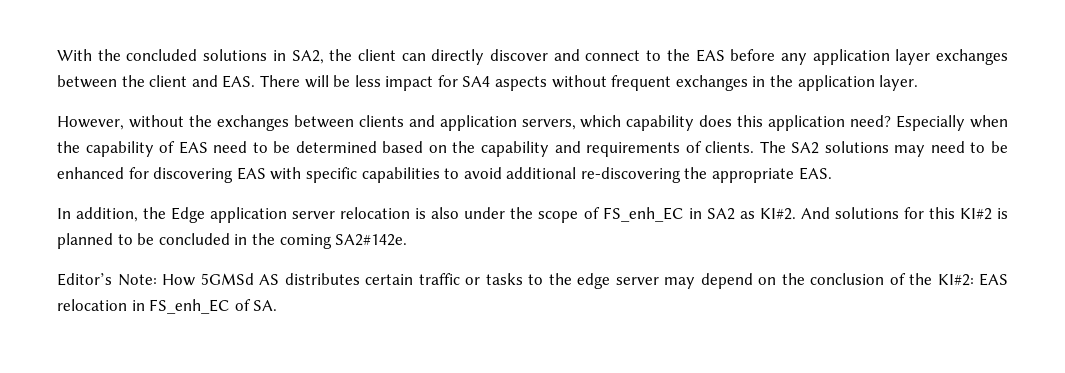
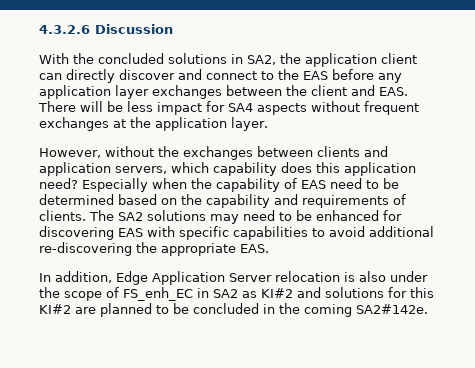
+ 4.3.2.6 Discussion
- With the concluded solutions in SA2, the client can directly discover and connect to the EAS before any application layer exchanges between the client and EAS. There will be less impact for SA4 aspects without frequent exchanges in the application layer.
+ With the concluded solutions in SA2, the application client can directly discover and connect to the EAS before any application layer exchanges between the client and EAS. There will be less impact for SA4 aspects without frequent exchanges at the application layer.
- In addition, the Edge application server relocation is also under the scope of FS_enh_EC in SA2 as KI#2. And solutions for this KI#2 is planned to be concluded in the coming SA2#142e.
+ In addition, Edge Application Server relocation is also under the scope of FS_enh_EC in SA2 as KI#2 and solutions for this KI#2 are planned to be concluded in the coming SA2#142e.
- Editor’s Note: How 5GMSd AS distributes certain traffic or tasks to the edge server may depend on the conclusion of the KI#2: EAS relocation in FS_enh_EC of SA.

